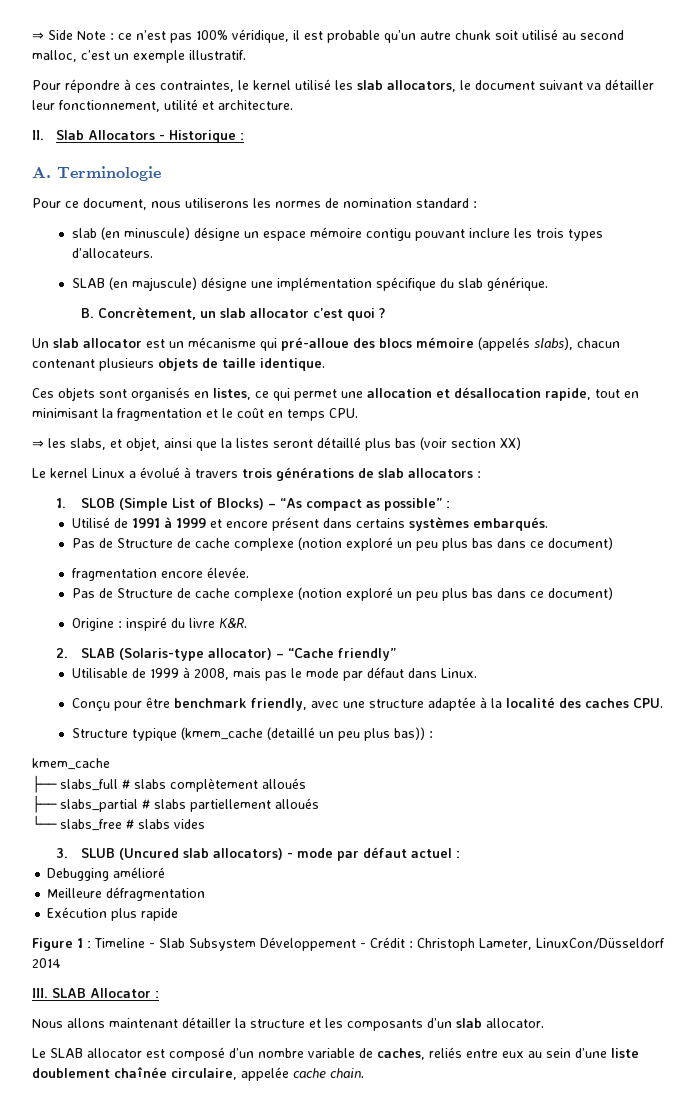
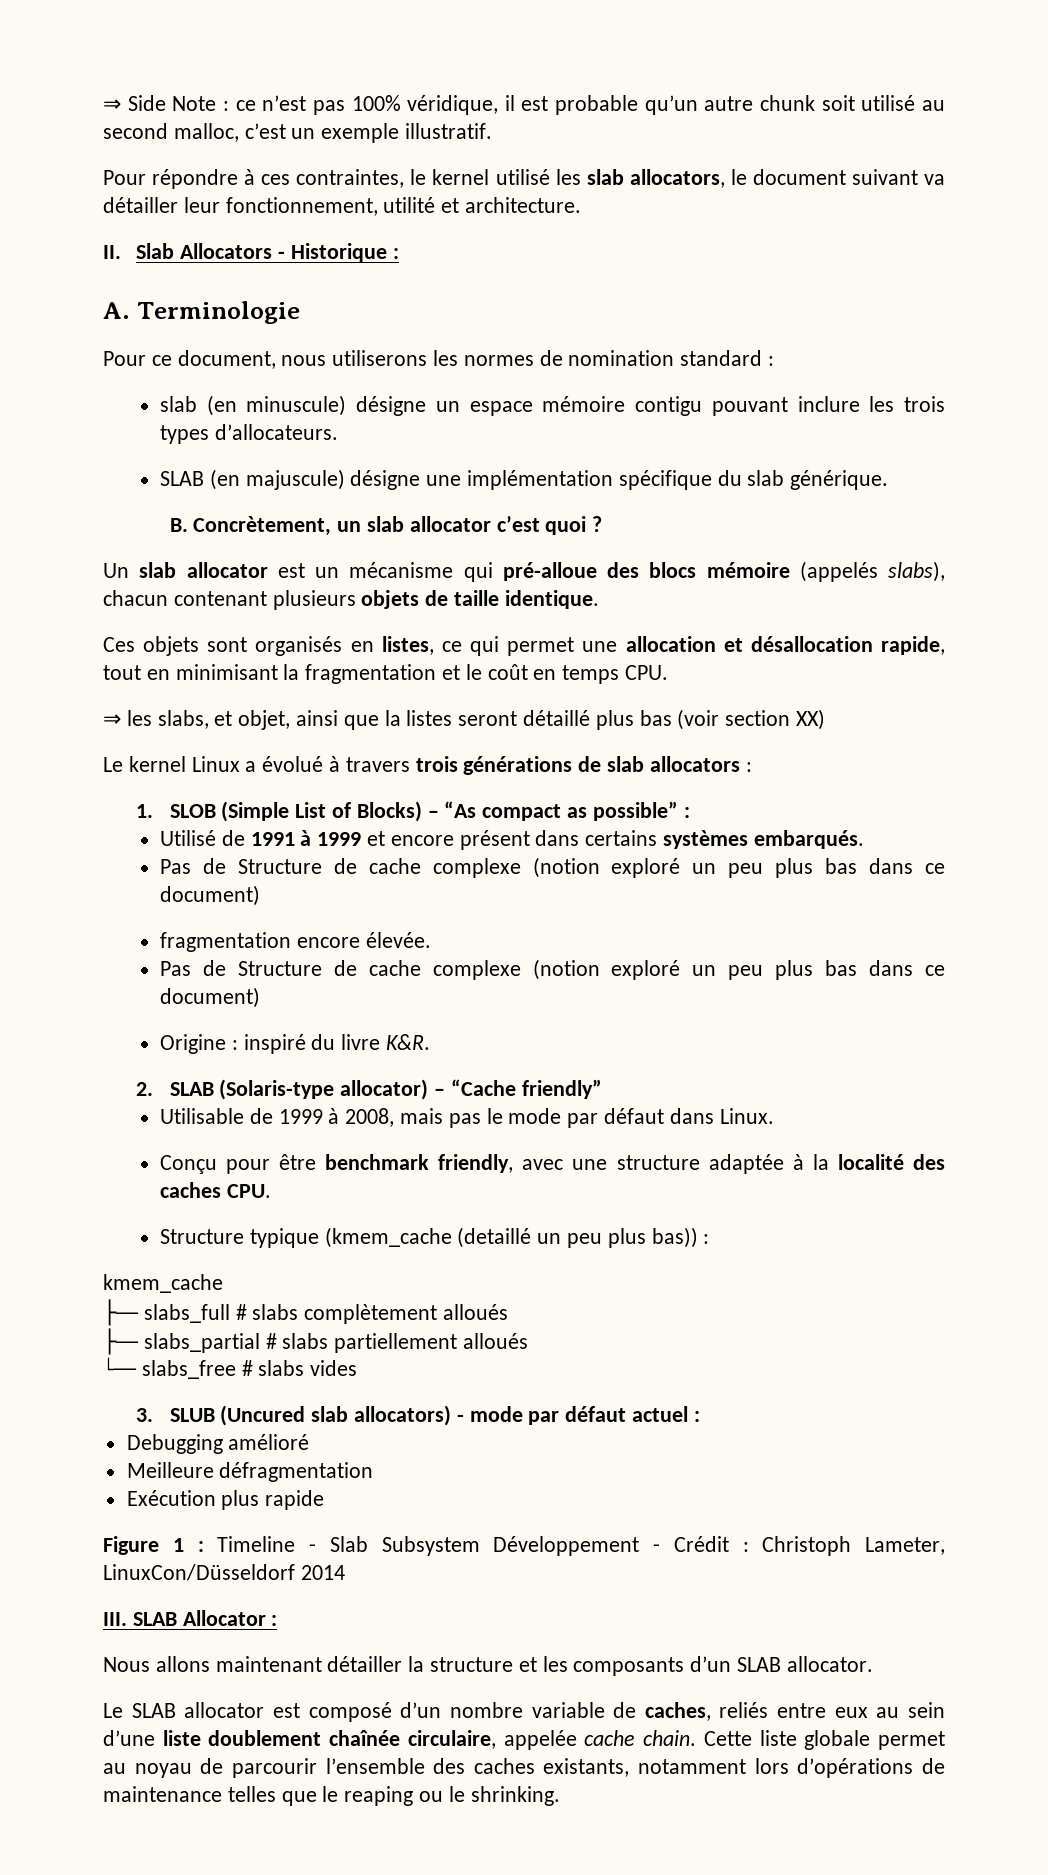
- Nous allons maintenant détailler la structure et les composants d’un slab allocator.
+ Nous allons maintenant détailler la structure et les composants d’un SLAB allocator.
+ Cette liste globale permet au noyau de parcourir l’ensemble des caches existants, notamment lors d’opérations de maintenance telles que le reaping ou le shrinking.

